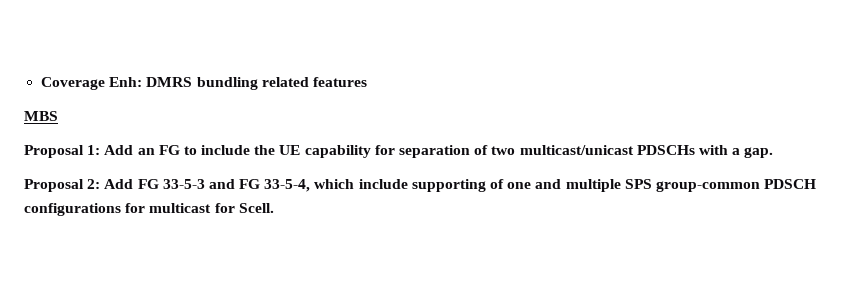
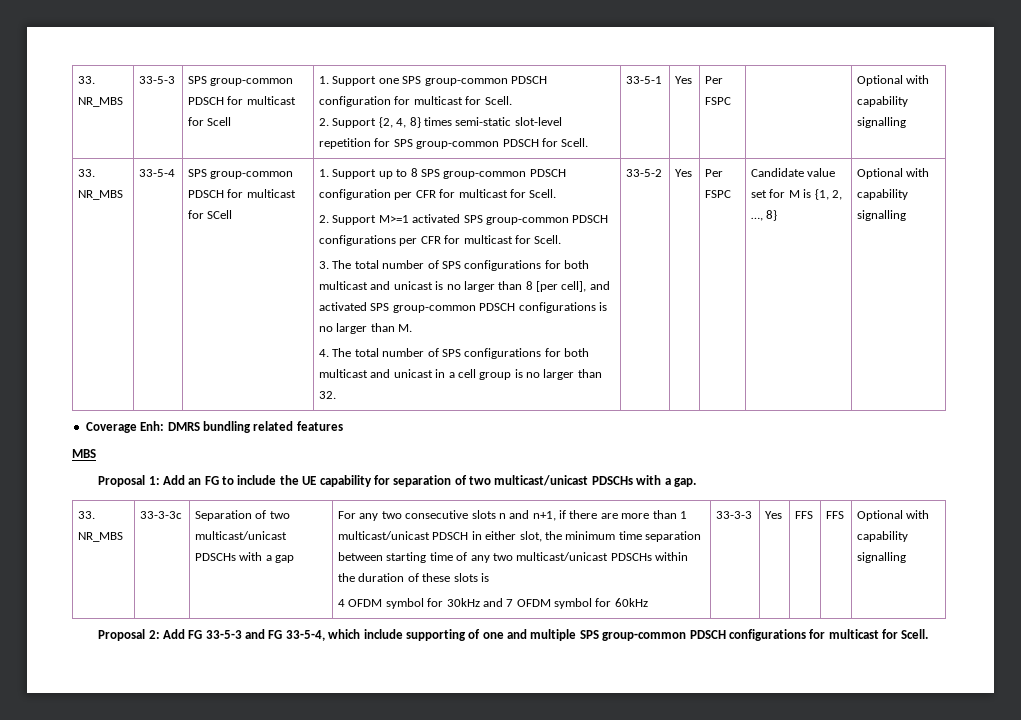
+ 33. NR_MBS | 33-5-3 | SPS group-common PDSCH for multicast for Scell | 1. Support one SPS group-common PDSCH configuration for multicast for Scell.
+ 2. Support {2, 4, 8} times semi-static slot-level repetition for SPS group-common PDSCH for Scell. | 33-5-1 | Yes | Per FSPC | | Optional with capability signalling
+ 33. NR_MBS | 33-5-4 | SPS group-common PDSCH for multicast for SCell | 1. Support up to 8 SPS group-common PDSCH configuration per CFR for multicast for Scell.
+ 2. Support M>=1 activated SPS group-common PDSCH configurations per CFR for multicast for Scell.
+ 3. The total number of SPS configurations for both multicast and unicast is no larger than 8 [per cell], and activated SPS group-common PDSCH configurations is no larger than M.
+ 4. The total number of SPS configurations for both multicast and unicast in a cell group is no larger than 32. | 33-5-2 | Yes | Per FSPC | Candidate value set for M is {1, 2, …, 8} | Optional with capability signalling
+ 33. NR_MBS | 33-3-3c | Separation of two multicast/unicast PDSCHs with a gap | For any two consecutive slots n and n+1, if there are more than 1 multicast/unicast PDSCH in either slot, the minimum time separation between starting time of any two multicast/unicast PDSCHs within the duration of these slots is
+ 4 OFDM symbol for 30kHz and 7 OFDM symbol for 60kHz | 33-3-3 | Yes | FFS | FFS | Optional with capability signalling

